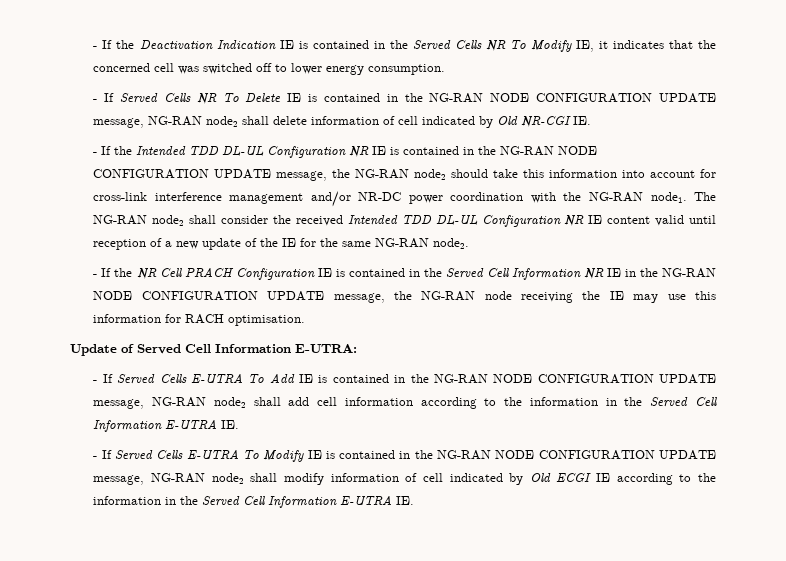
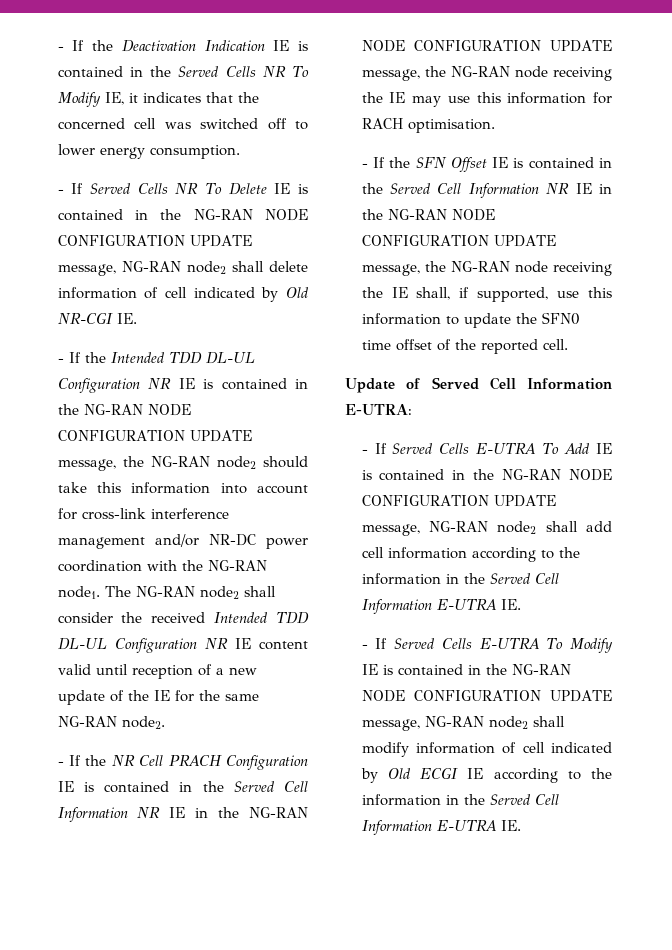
+ - If the SFN Offset IE is contained in the Served Cell Information NR IE in the NG-RAN NODE CONFIGURATION UPDATE message, the NG-RAN node receiving the IE shall, if supported, use this information to update the SFN0 time offset of the reported cell.

